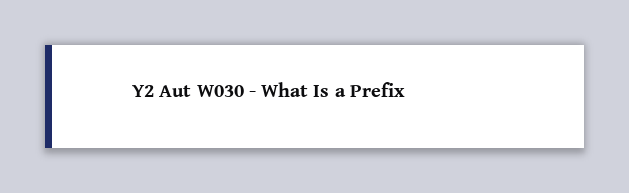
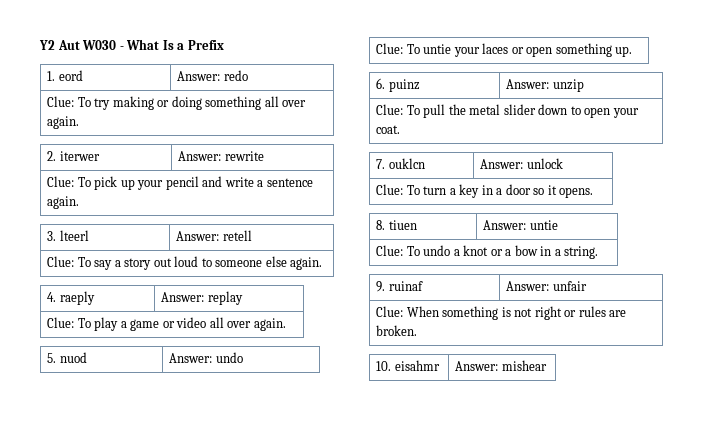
+ 1. eord | Answer: redo
+ Clue: To try making or doing something all over again.
+ 2. iterwer | Answer: rewrite
+ Clue: To pick up your pencil and write a sentence again.
+ 3. lteerl | Answer: retell
+ Clue: To say a story out loud to someone else again.
+ 4. raeply | Answer: replay
+ Clue: To play a game or video all over again.
+ 5. nuod | Answer: undo
+ Clue: To untie your laces or open something up.
+ 6. puinz | Answer: unzip
+ Clue: To pull the metal slider down to open your coat.
+ 7. ouklcn | Answer: unlock
+ Clue: To turn a key in a door so it opens.
+ 8. tiuen | Answer: untie
+ Clue: To undo a knot or a bow in a string.
+ 9. ruinaf | Answer: unfair
+ Clue: When something is not right or rules are broken.
+ 10. eisahmr | Answer: mishear

